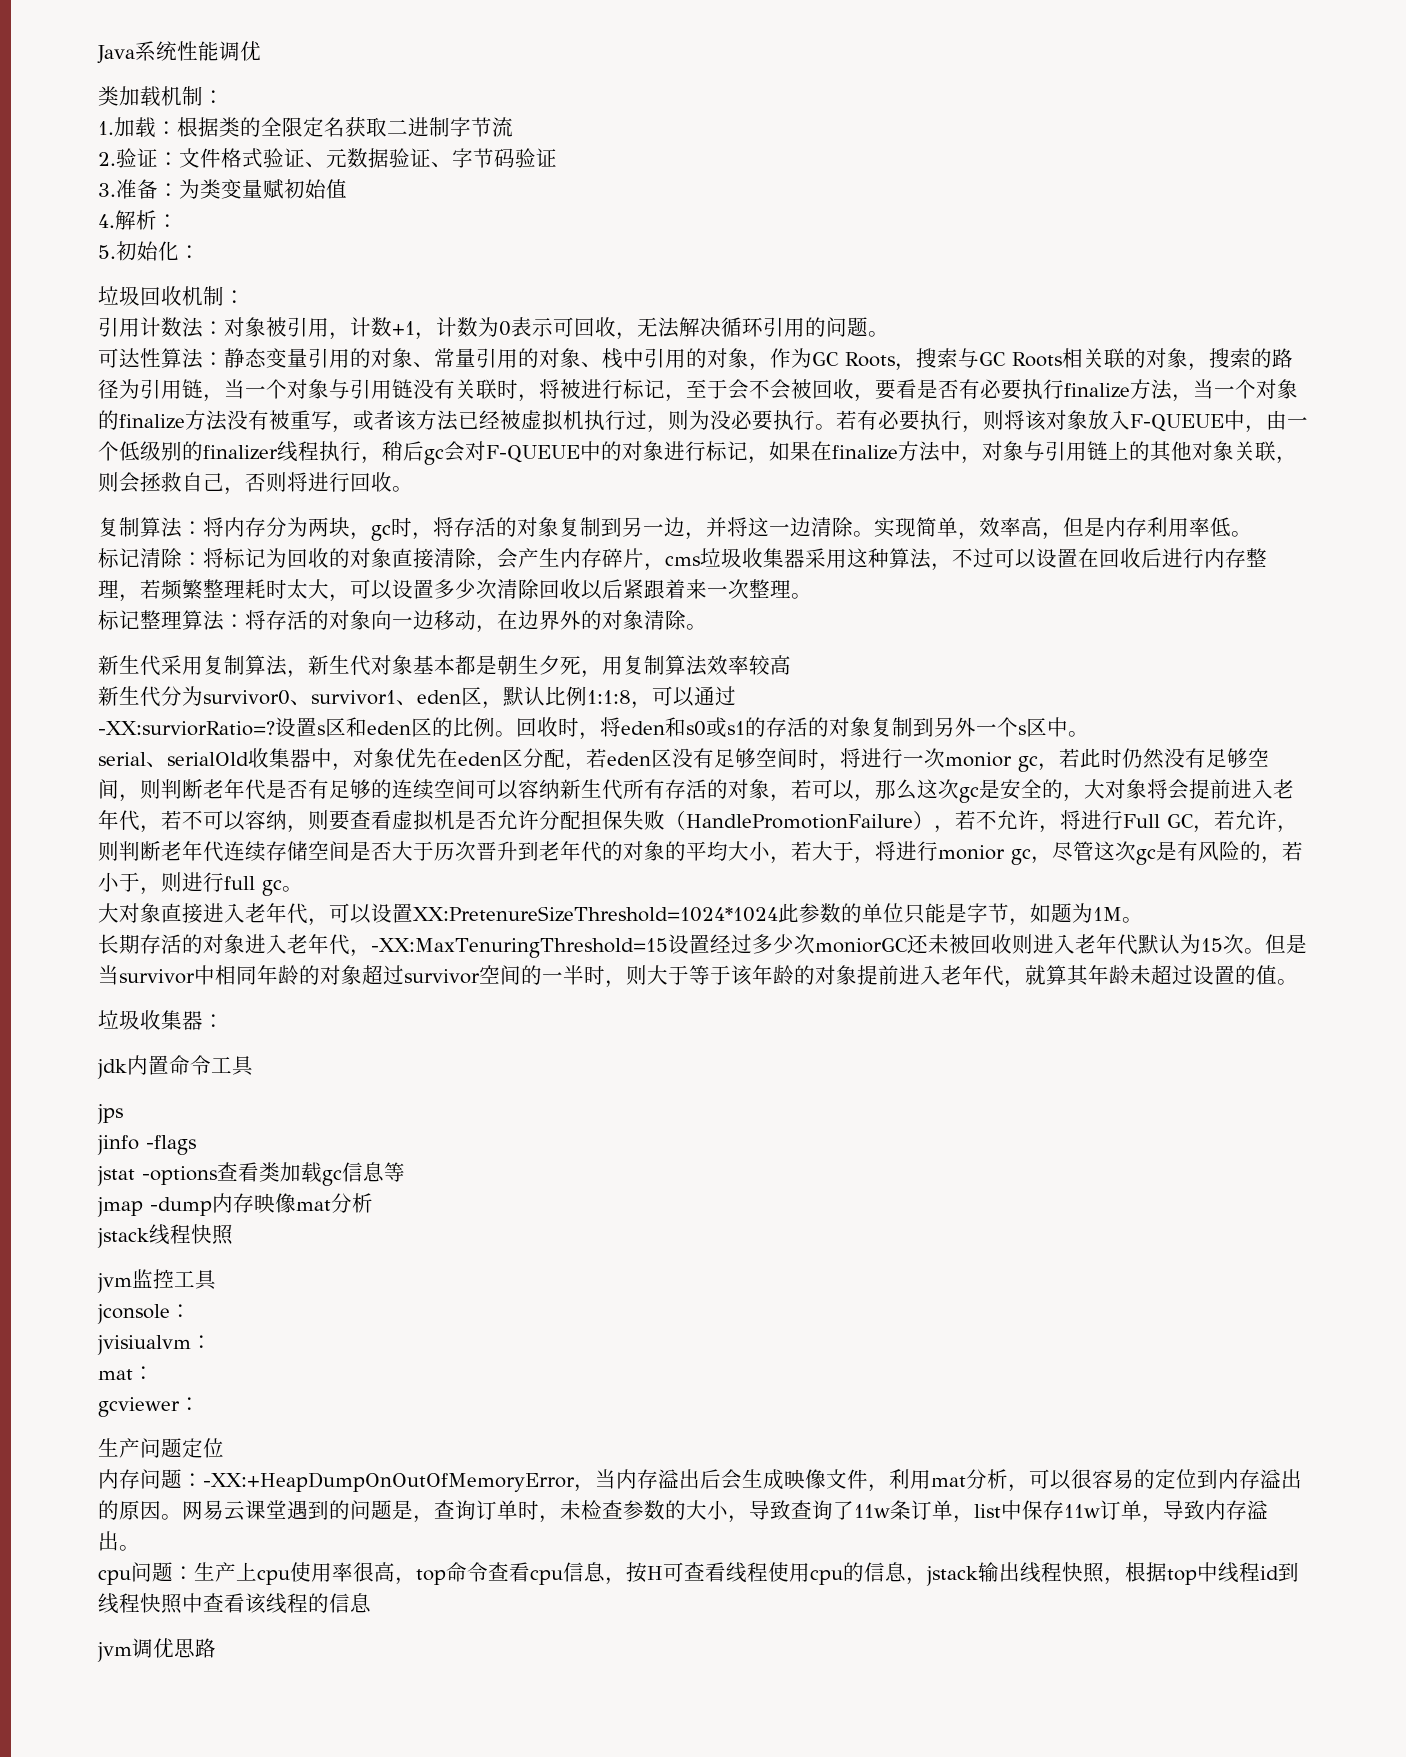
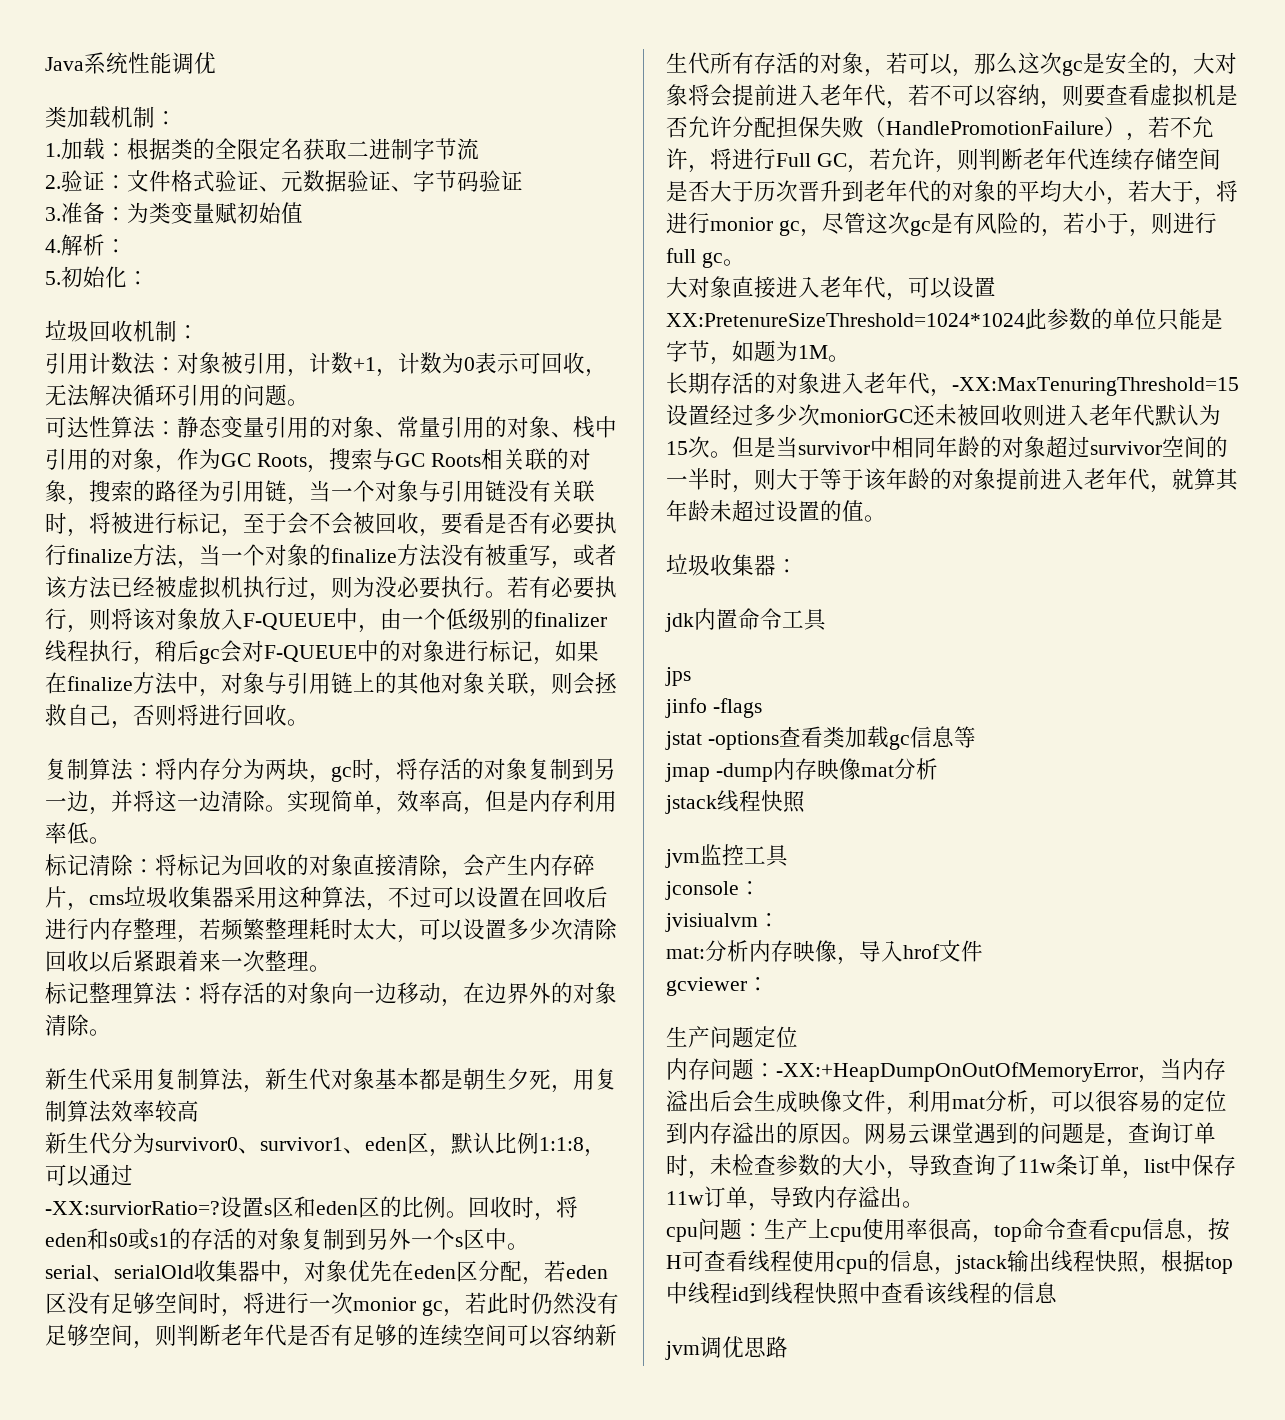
- mat：
+ mat:分析内存映像，导入hrof文件

